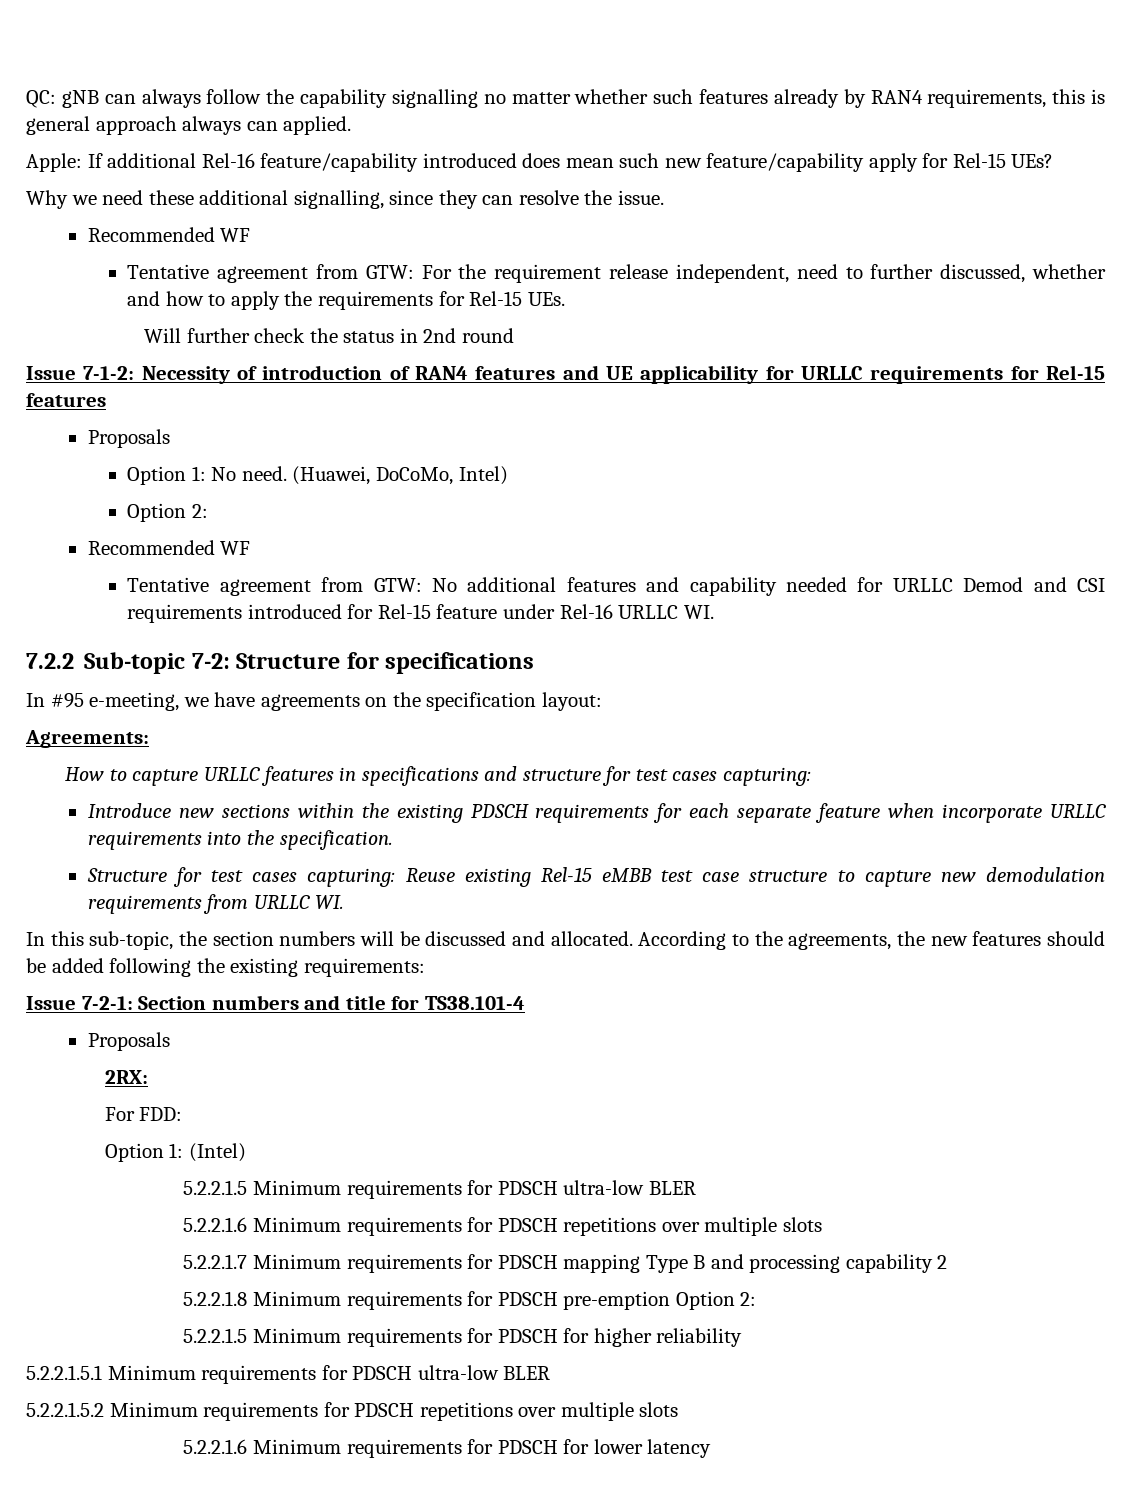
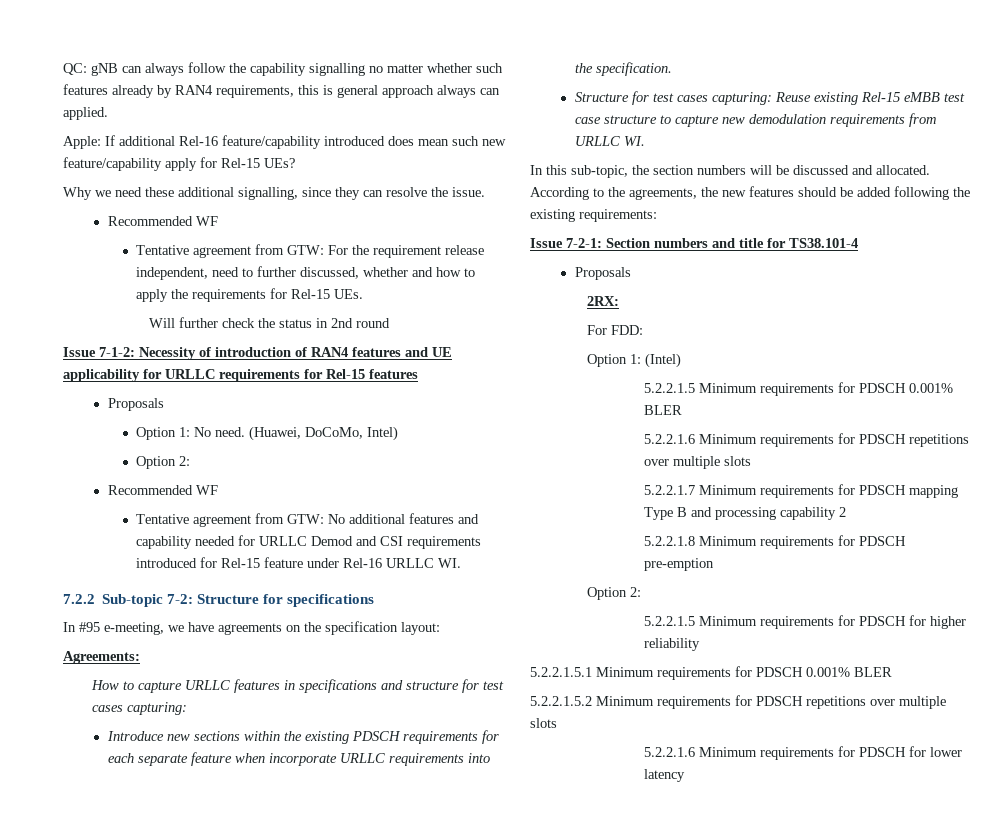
- 5.2.2.1.5 Minimum requirements for PDSCH ultra-low BLER
+ 5.2.2.1.5 Minimum requirements for PDSCH 0.001% BLER
- 5.2.2.1.8 Minimum requirements for PDSCH pre-emption Option 2:
+ 5.2.2.1.8 Minimum requirements for PDSCH pre-emption
+ Option 2:
- 5.2.2.1.5.1 Minimum requirements for PDSCH ultra-low BLER
+ 5.2.2.1.5.1 Minimum requirements for PDSCH 0.001% BLER

